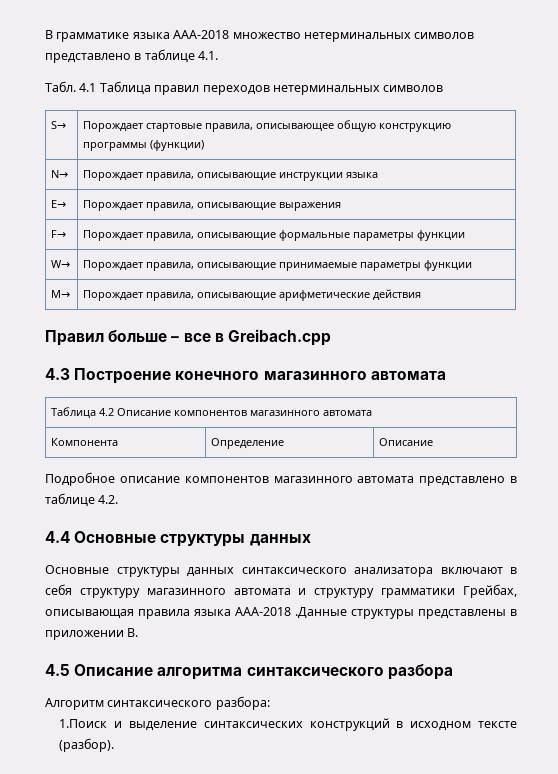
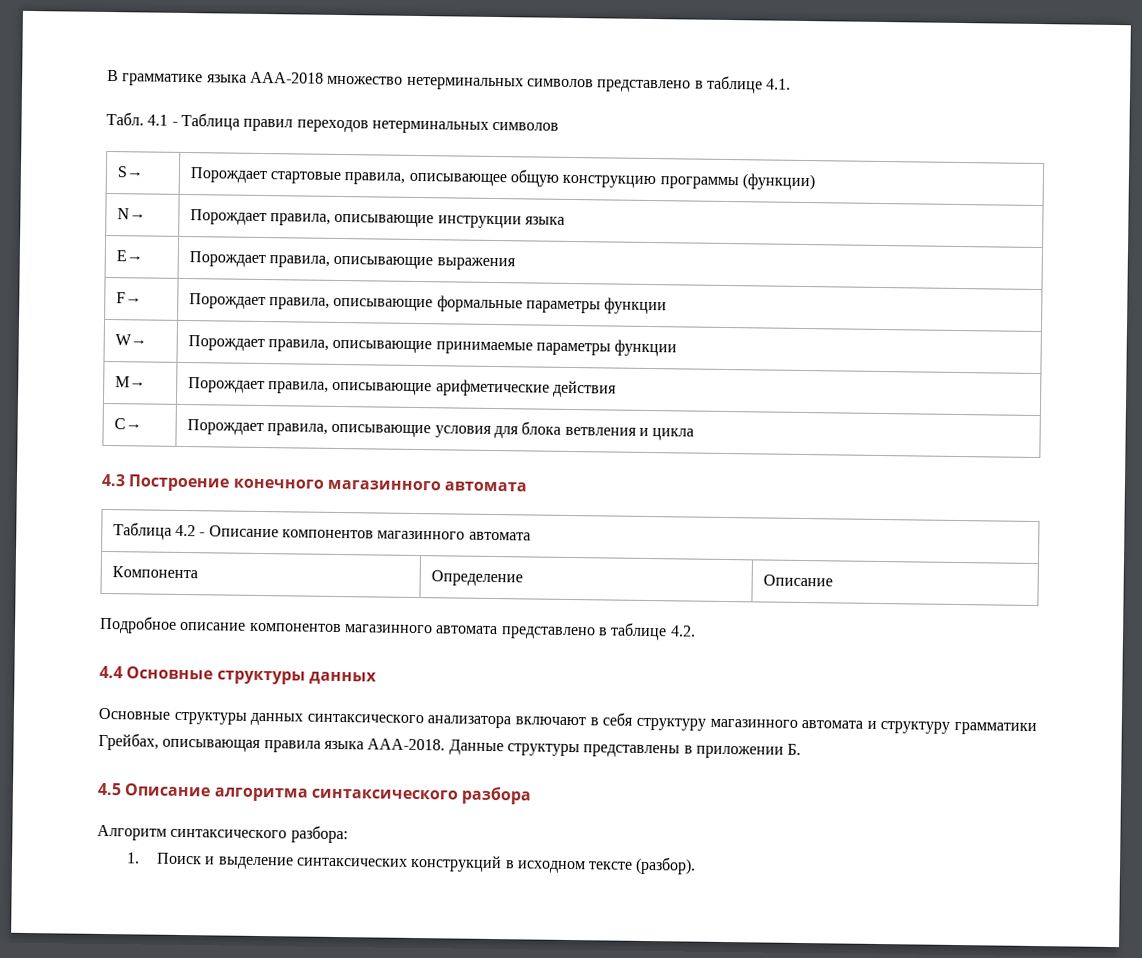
- 4.1 Таблица правил переходов нетерминальных символов
+ 4.1 - Таблица правил переходов нетерминальных символов
- Правил больше – все в Greibach.cpp
+ С→ | Порождает правила, описывающие условия для блока ветвления и цикла
- Таблица 4.2 Описание компонентов магазинного автомата
+ Таблица 4.2 - Описание компонентов магазинного автомата
- Основные структуры данных синтаксического анализатора включают в себя структуру магазинного автомата и структуру грамматики Грейбах, описывающая правила языка AAA-2018 .Данные структуры представлены в приложении В.
+ Основные структуры данных синтаксического анализатора включают в себя структуру магазинного автомата и структуру грамматики Грейбах, описывающая правила языка AAA-2018. Данные структуры представлены в приложении Б.
- 1.Поиск и выделение синтаксических конструкций в исходном тексте (разбор).
+ 1. Поиск и выделение синтаксических конструкций в исходном тексте (разбор).

